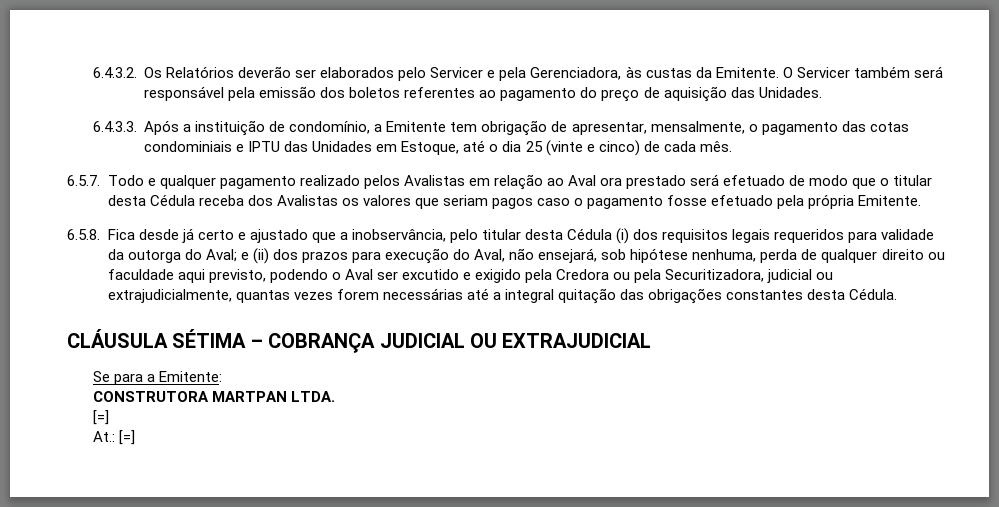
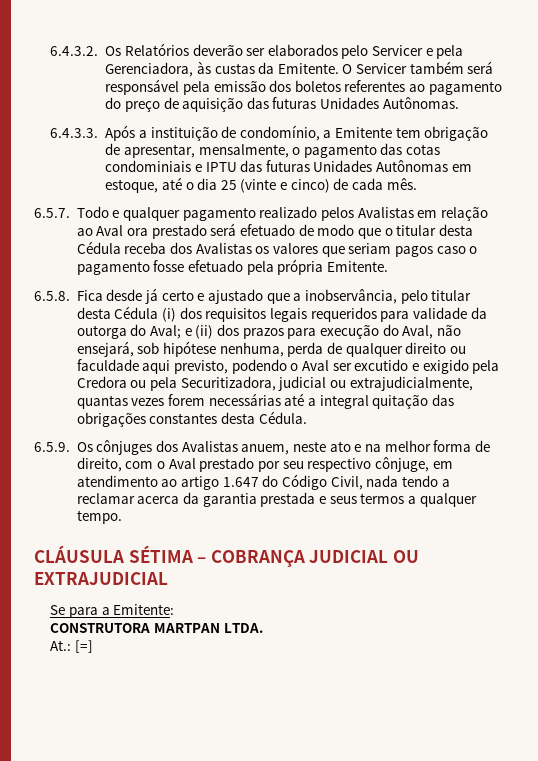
- O Servicer também será responsável pela emissão dos boletos referentes ao pagamento do preço de aquisição das Unidades.
+ O Servicer também será responsável pela emissão dos boletos referentes ao pagamento do preço de aquisição das futuras Unidades Autônomas.
- 6.4.3.3. Após a instituição de condomínio, a Emitente tem obrigação de apresentar, mensalmente, o pagamento das cotas condominiais e IPTU das Unidades em Estoque, até o dia 25 (vinte e cinco) de cada mês.
+ 6.4.3.3. Após a instituição de condomínio, a Emitente tem obrigação de apresentar, mensalmente, o pagamento das cotas condominiais e IPTU das futuras Unidades Autônomas em estoque, até o dia 25 (vinte e cinco) de cada mês.
+ 6.5.9. Os cônjuges dos Avalistas anuem, neste ato e na melhor forma de direito, com o Aval prestado por seu respectivo cônjuge, em atendimento ao artigo 1.647 do Código Civil, nada tendo a reclamar acerca da garantia prestada e seus termos a qualquer tempo.
  CONSTRUTORA MARTPAN LTDA.
- [=]

